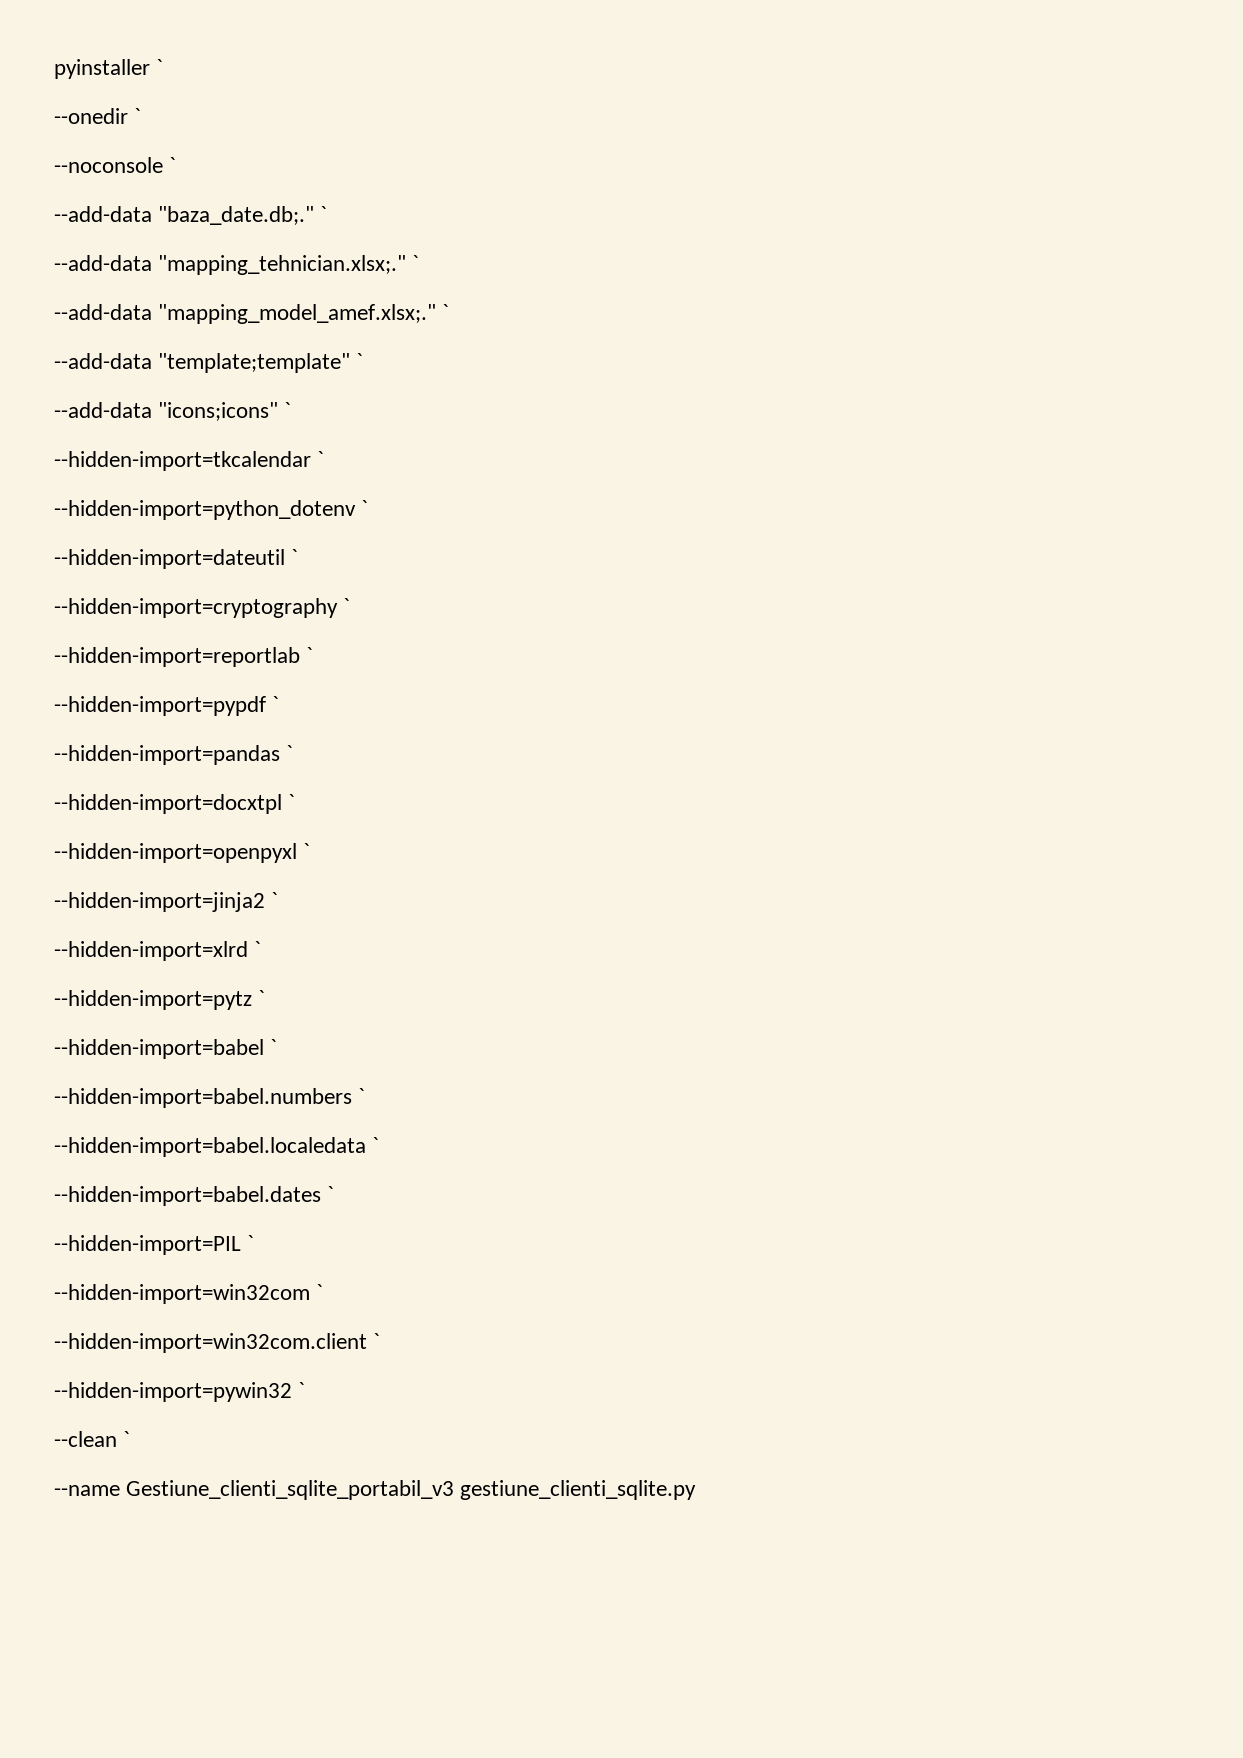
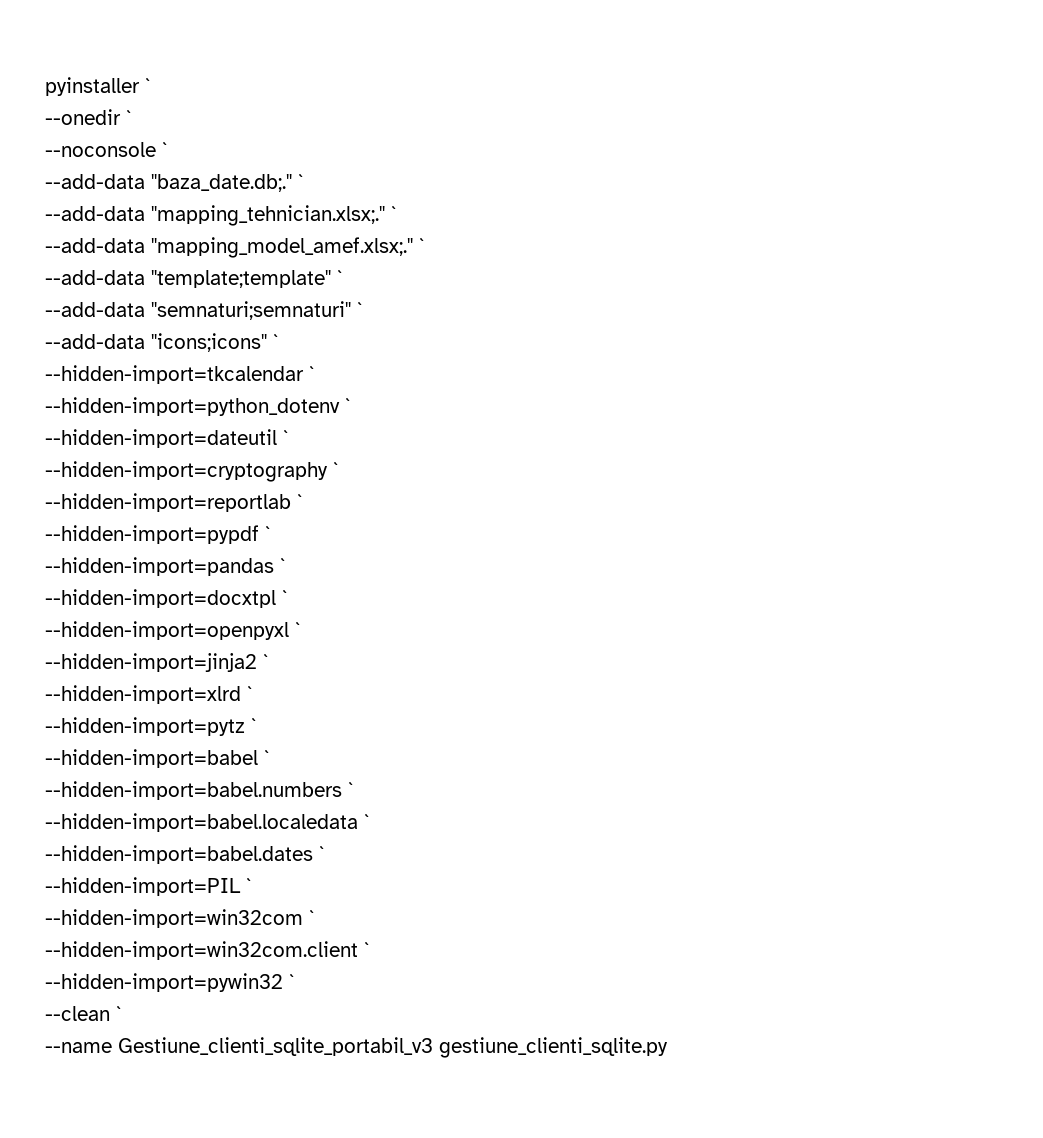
+ --add-data "semnaturi;semnaturi" `

